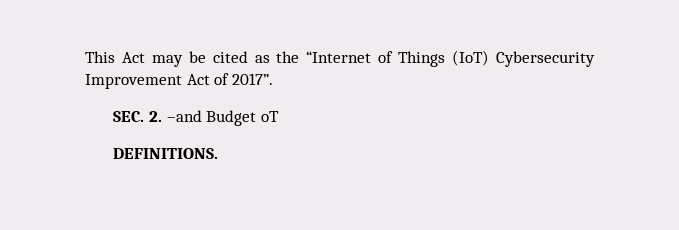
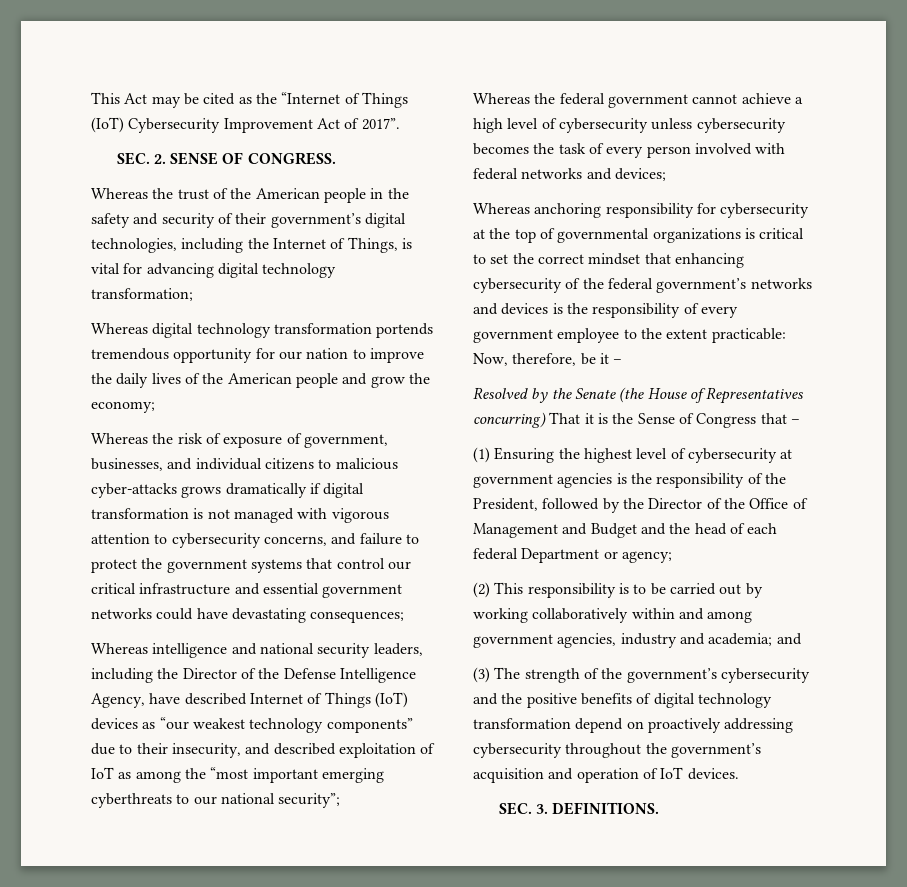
- SEC. 2. –and Budget oT
- DEFINITIONS.
+ SEC. 2. SENSE OF CONGRESS.
+ Whereas the trust of the American people in the safety and security of their government’s digital technologies, including the Internet of Things, is vital for advancing digital technology transformation;
+ Whereas digital technology transformation portends tremendous opportunity for our nation to improve the daily lives of the American people and grow the economy;
+ Whereas the risk of exposure of government, businesses, and individual citizens to malicious cyber-attacks grows dramatically if digital transformation is not managed with vigorous attention to cybersecurity concerns, and failure to protect the government systems that control our critical infrastructure and essential government networks could have devastating consequences;
+ Whereas intelligence and national security leaders, including the Director of the Defense Intelligence Agency, have described Internet of Things (IoT) devices as “our weakest technology components” due to their insecurity, and described exploitation of IoT as among the “most important emerging cyberthreats to our national security”;
+ Whereas the federal government cannot achieve a high level of cybersecurity unless cybersecurity becomes the task of every person involved with federal networks and devices;
+ Whereas anchoring responsibility for cybersecurity at the top of governmental organizations is critical to set the correct mindset that enhancing cybersecurity of the federal government’s networks and devices is the responsibility of every government employee to the extent practicable: Now, therefore, be it –
+ Resolved by the Senate (the House of Representatives concurring) That it is the Sense of Congress that –
+ (1) Ensuring the highest level of cybersecurity at government agencies is the responsibility of the President, followed by the Director of the Office of Management and Budget and the head of each federal Department or agency;
+ (2) This responsibility is to be carried out by working collaboratively within and among government agencies, industry and academia; and
+ (3) The strength of the government’s cybersecurity and the positive benefits of digital technology transformation depend on proactively addressing cybersecurity throughout the government’s acquisition and operation of IoT devices.
+ SEC. 3. DEFINITIONS.

